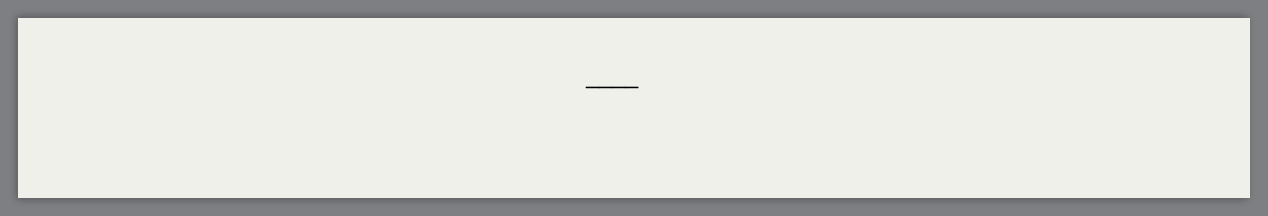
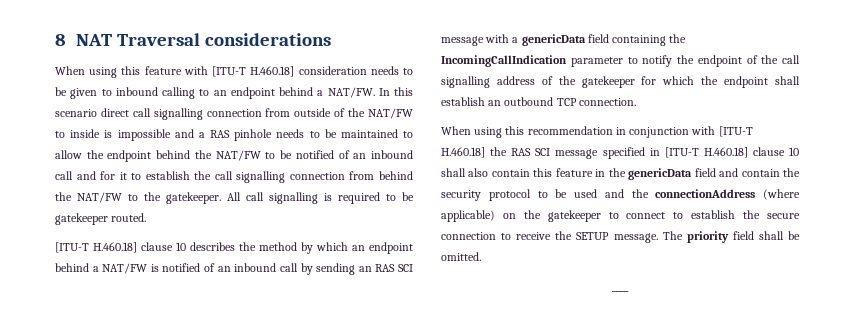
+ 8 NAT Traversal considerations
+ When using this feature with [ITU-T H.460.18] consideration needs to be given to inbound calling to an endpoint behind a NAT/FW. In this scenario direct call signalling connection from outside of the NAT/FW to inside is impossible and a RAS pinhole needs to be maintained to allow the endpoint behind the NAT/FW to be notified of an inbound call and for it to establish the call signalling connection from behind the NAT/FW to the gatekeeper. All call signalling is required to be gatekeeper routed.
+ [ITU-T H.460.18] clause 10 describes the method by which an endpoint behind a NAT/FW is notified of an inbound call by sending an RAS SCI message with a genericData field containing the IncomingCallIndication parameter to notify the endpoint of the call signalling address of the gatekeeper for which the endpoint shall establish an outbound TCP connection.
+ When using this recommendation in conjunction with [ITU-T H.460.18] the RAS SCI message specified in [ITU-T H.460.18] clause 10 shall also contain this feature in the genericData field and contain the security protocol to be used and the connectionAddress (where applicable) on the gatekeeper to connect to establish the secure connection to receive the SETUP message. The priority field shall be omitted.

